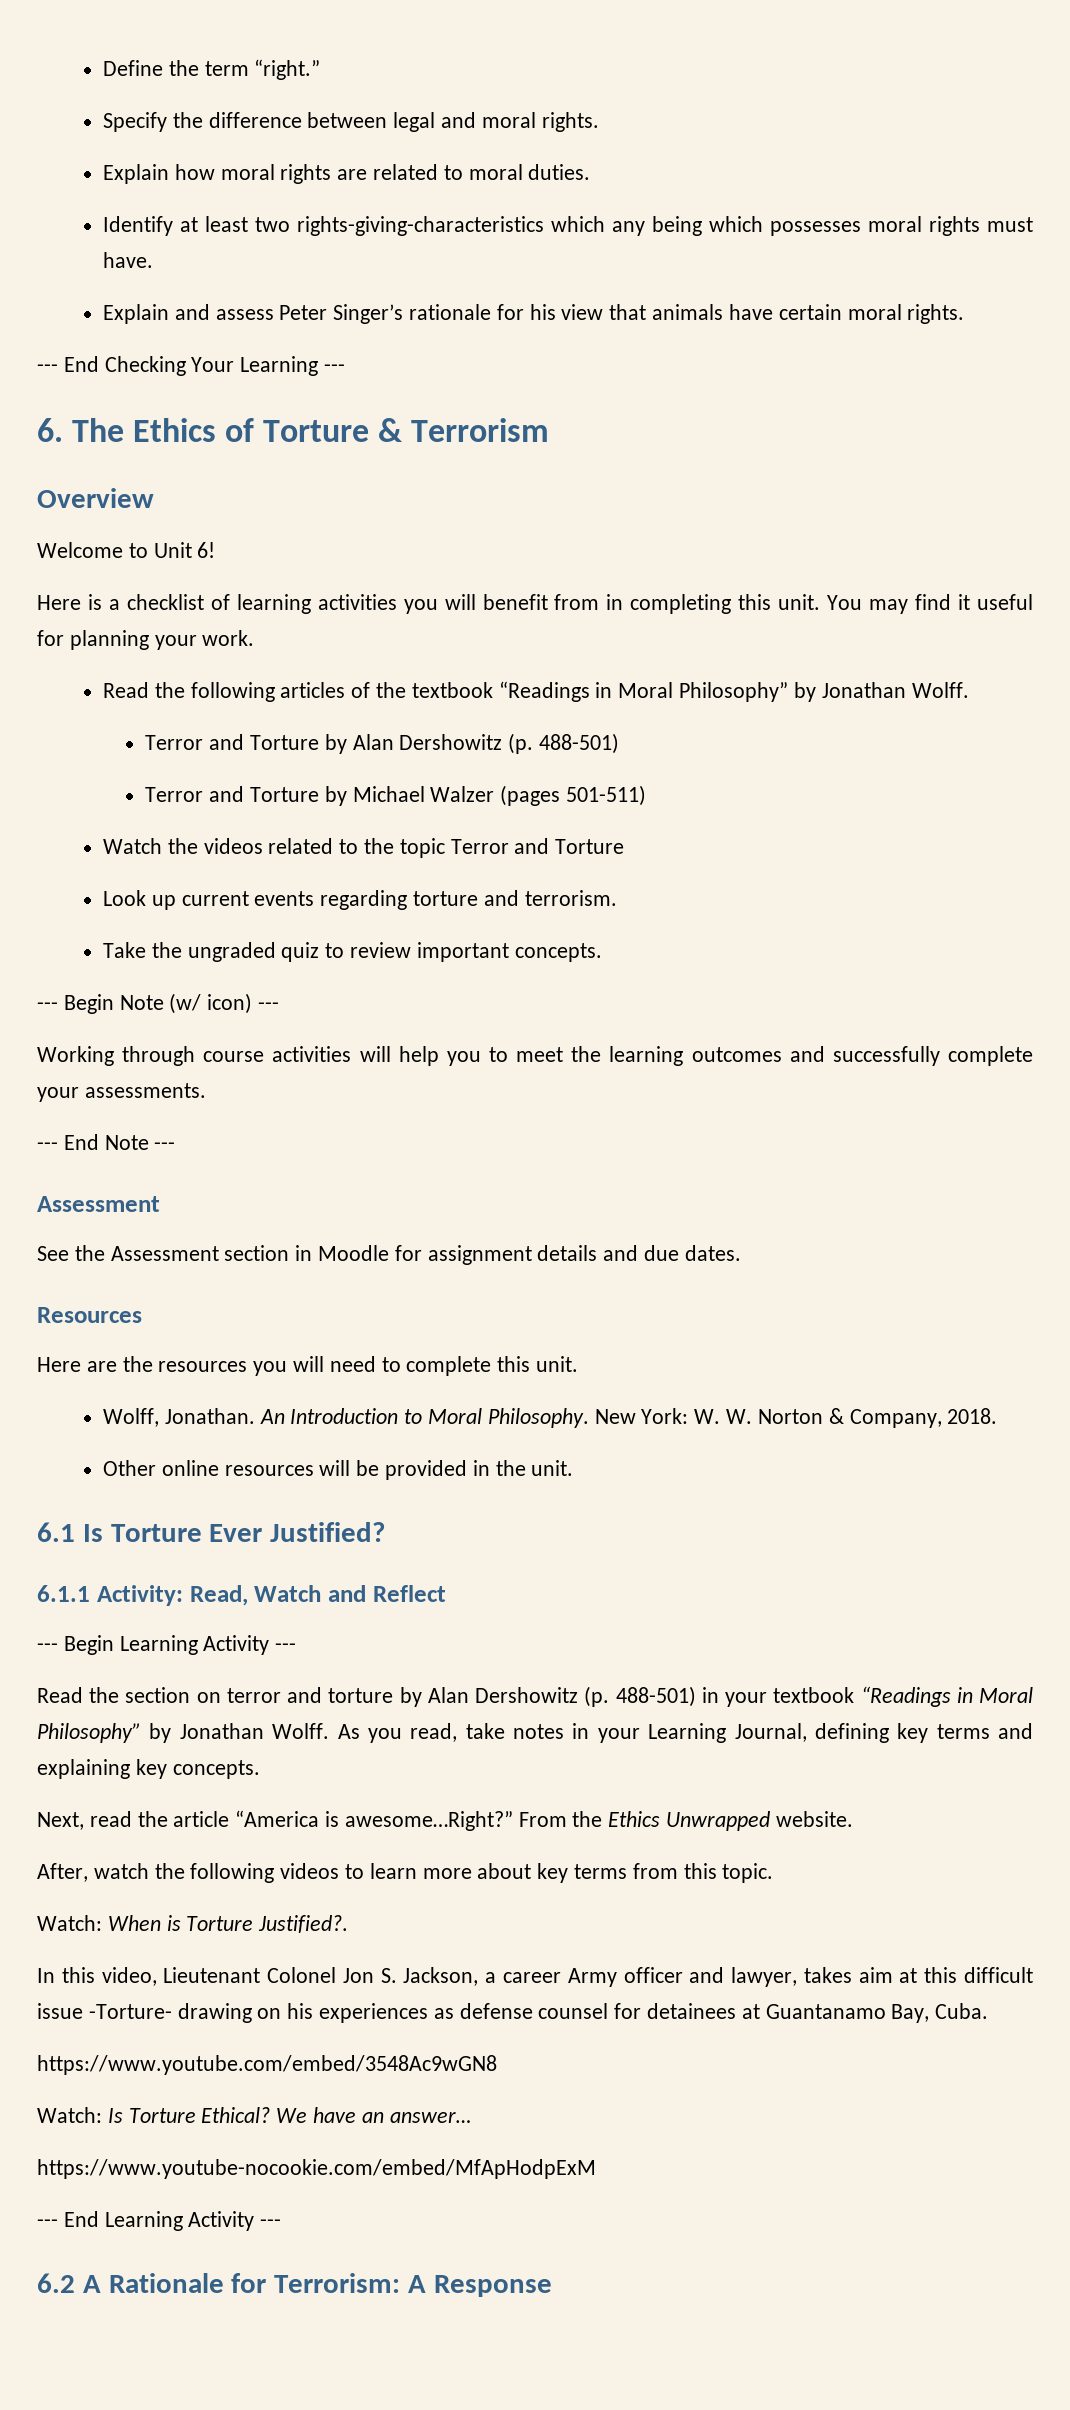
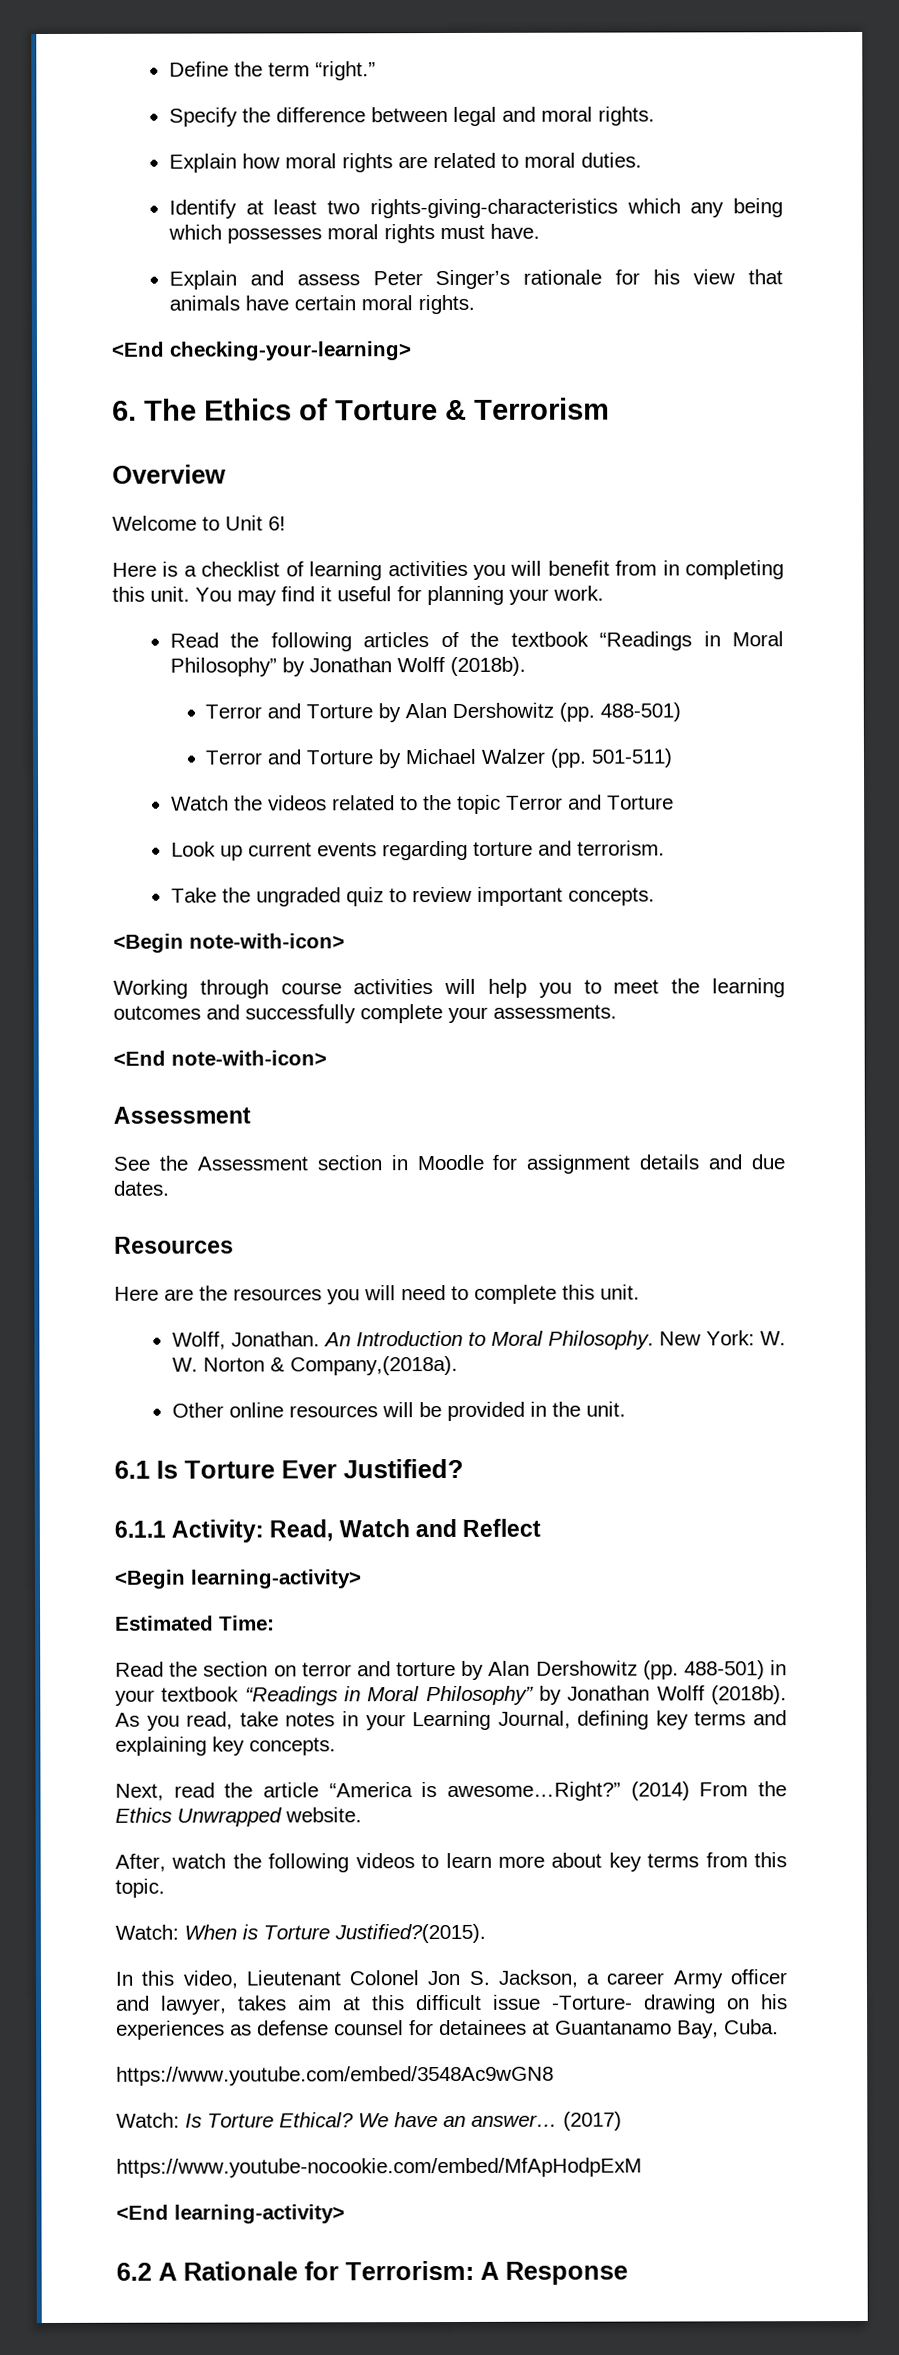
- --- End Checking Your Learning ---
+ <End checking-your-learning>
- Read the following articles of the textbook “Readings in Moral Philosophy” by Jonathan Wolff.
+ Read the following articles of the textbook “Readings in Moral Philosophy” by Jonathan Wolff (2018b).
- Terror and Torture by Alan Dershowitz (p. 488-501)
+ Terror and Torture by Alan Dershowitz (pp. 488-501)
- Terror and Torture by Michael Walzer (pages 501-511)
+ Terror and Torture by Michael Walzer (pp. 501-511)
- --- Begin Note (w/ icon) ---
+ <Begin note-with-icon>
- --- End Note ---
+ <End note-with-icon>
- New York: W. W. Norton & Company, 2018.
+ New York: W. W. Norton & Company,(2018a).
- --- Begin Learning Activity ---
+ <Begin learning-activity>
+ Estimated Time:
- Read the section on terror and torture by Alan Dershowitz (p. 488-501) in your textbook “Readings in Moral Philosophy” by Jonathan Wolff.
+ Read the section on terror and torture by Alan Dershowitz (pp. 488-501) in your textbook “Readings in Moral Philosophy” by Jonathan Wolff (2018b).
- From the Ethics Unwrapped website.
+ (2014) From the Ethics Unwrapped website.
- Watch: When is Torture Justified?.
+ Watch: When is Torture Justified?(2015).
+ (2017)
- --- End Learning Activity ---
+ <End learning-activity>

